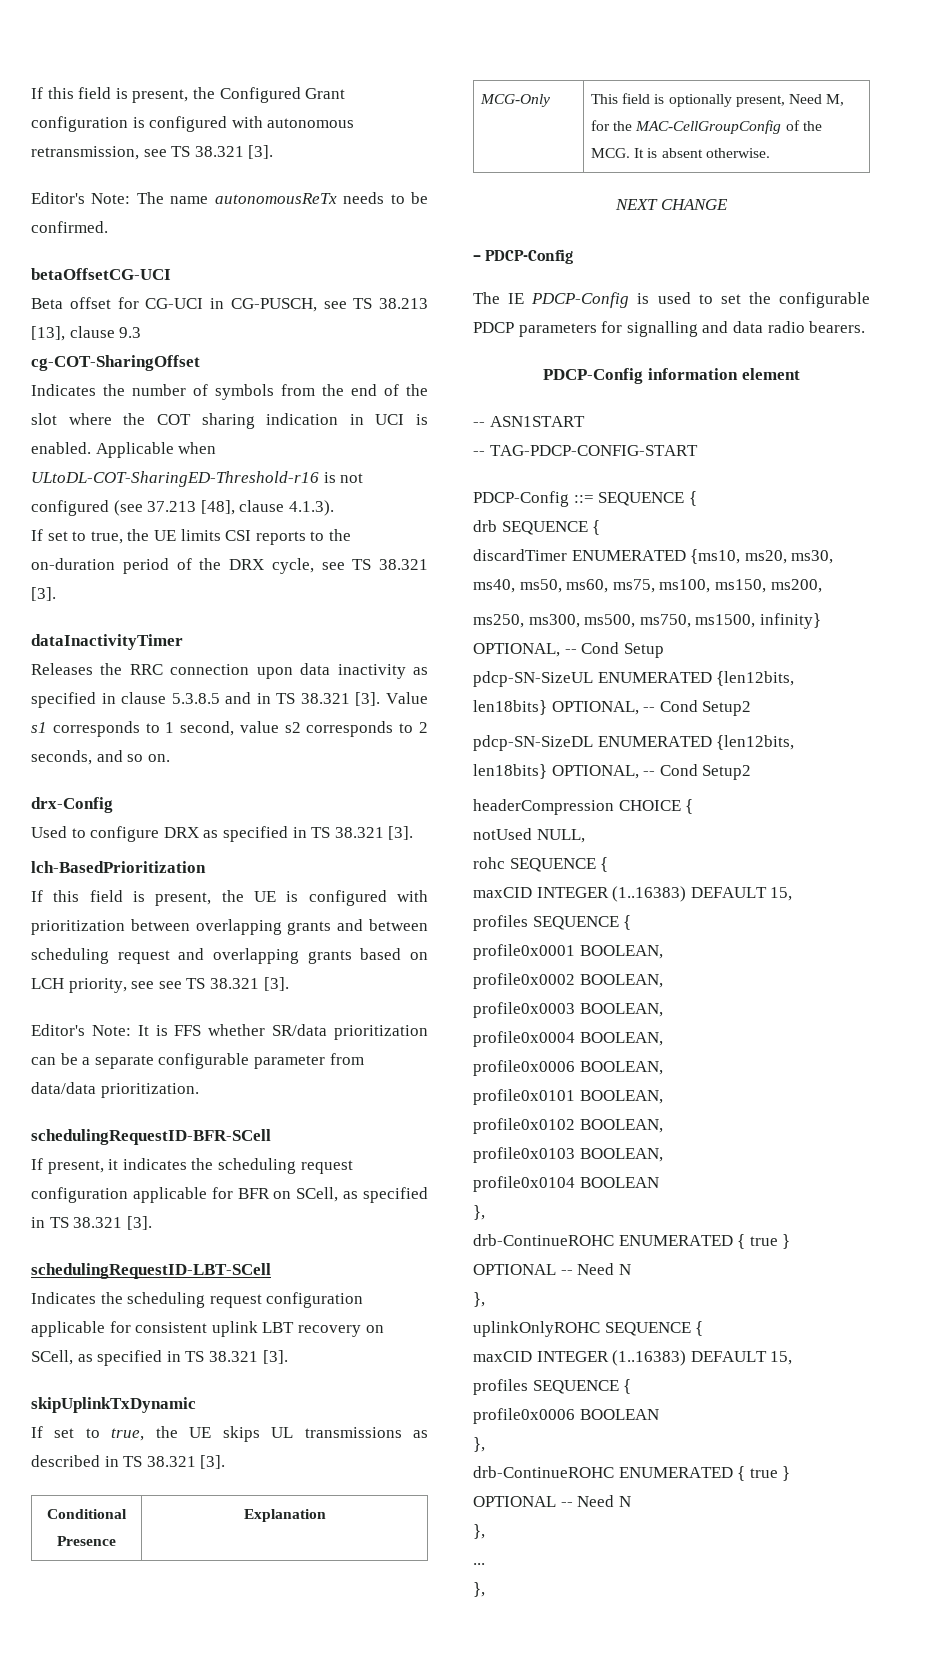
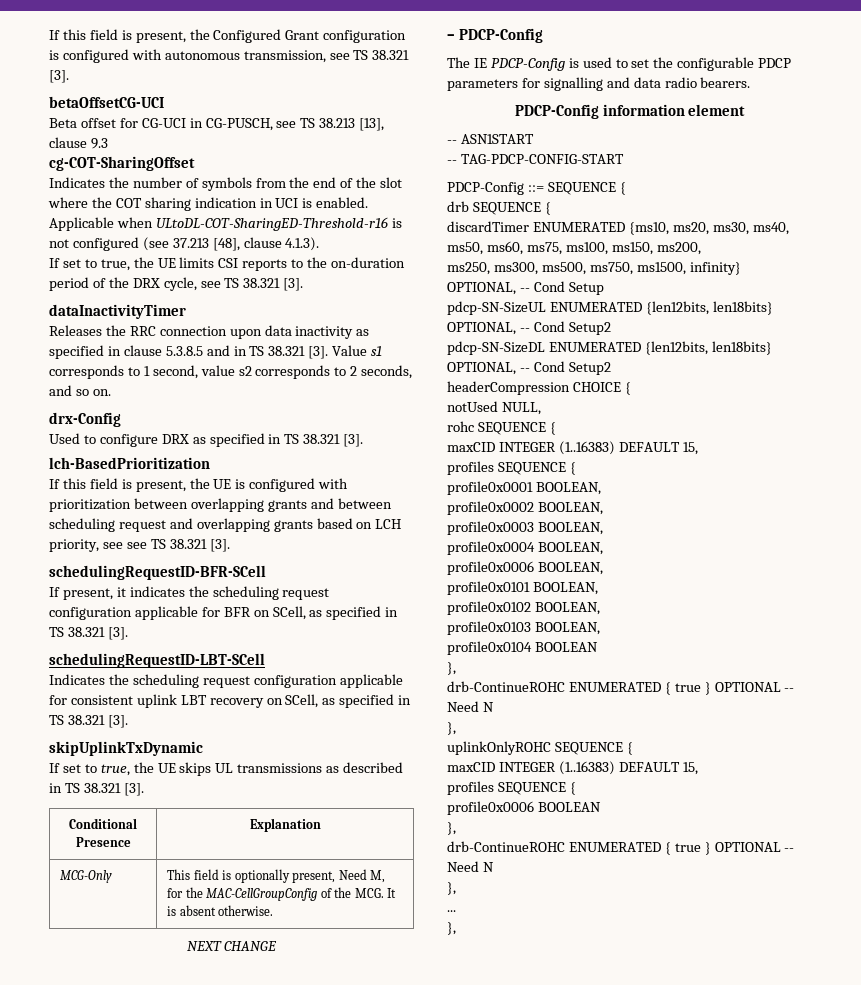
- If this field is present, the Configured Grant configuration is configured with autonomous retransmission, see TS 38.321 [3].
- Editor's Note: The name autonomousReTx needs to be confirmed.
+ If this field is present, the Configured Grant configuration is configured with autonomous transmission, see TS 38.321 [3].
- Editor's Note: It is FFS whether SR/data prioritization can be a separate configurable parameter from data/data prioritization.

